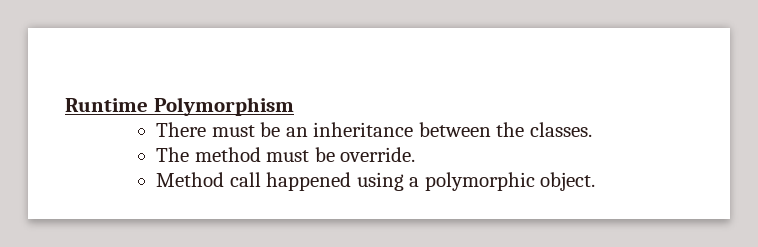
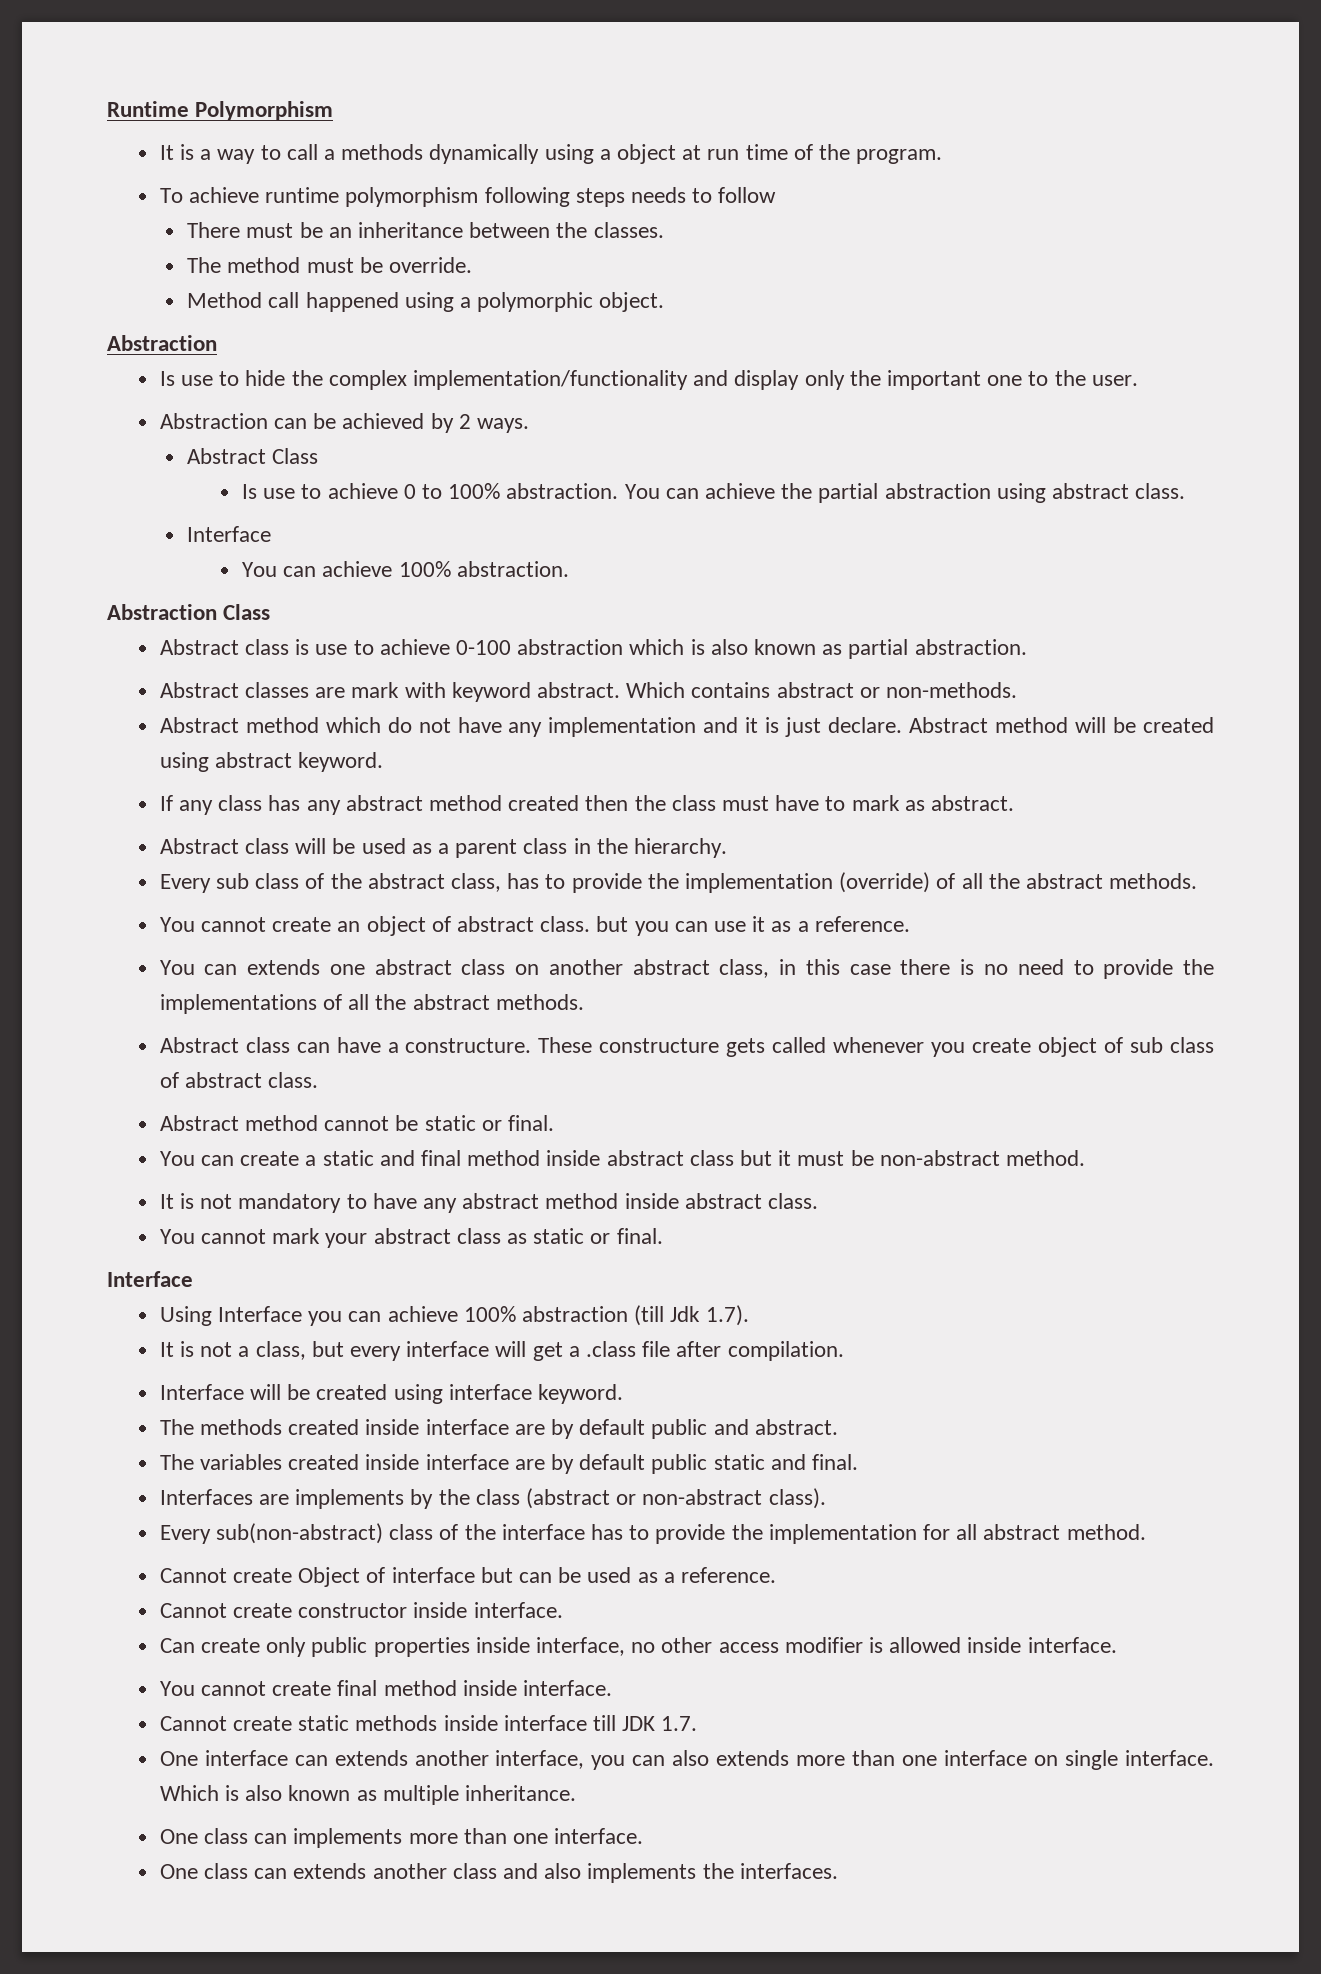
+ It is a way to call a methods dynamically using a object at run time of the program.
+ To achieve runtime polymorphism following steps needs to follow
  Method call happened using a polymorphic object.
+ Abstraction
+ Is use to hide the complex implementation/functionality and display only the important one to the user.
+ Abstraction can be achieved by 2 ways.
+ Abstract Class
+ Is use to achieve 0 to 100% abstraction. You can achieve the partial abstraction using abstract class.
+ Interface
+ You can achieve 100% abstraction.
+ Abstraction Class
+ Abstract class is use to achieve 0-100 abstraction which is also known as partial abstraction.
+ Abstract classes are mark with keyword abstract. Which contains abstract or non-methods.
+ Abstract method which do not have any implementation and it is just declare. Abstract method will be created using abstract keyword.
+ If any class has any abstract method created then the class must have to mark as abstract.
+ Abstract class will be used as a parent class in the hierarchy.
+ Every sub class of the abstract class, has to provide the implementation (override) of all the abstract methods.
+ You cannot create an object of abstract class. but you can use it as a reference.
+ You can extends one abstract class on another abstract class, in this case there is no need to provide the implementations of all the abstract methods.
+ Abstract class can have a constructure. These constructure gets called whenever you create object of sub class of abstract class.
+ Abstract method cannot be static or final.
+ You can create a static and final method inside abstract class but it must be non-abstract method.
+ It is not mandatory to have any abstract method inside abstract class.
+ You cannot mark your abstract class as static or final.
+ Interface
+ Using Interface you can achieve 100% abstraction (till Jdk 1.7).
+ It is not a class, but every interface will get a .class file after compilation.
+ Interface will be created using interface keyword.
+ The methods created inside interface are by default public and abstract.
+ The variables created inside interface are by default public static and final.
+ Interfaces are implements by the class (abstract or non-abstract class).
+ Every sub(non-abstract) class of the interface has to provide the implementation for all abstract method.
+ Cannot create Object of interface but can be used as a reference.
+ Cannot create constructor inside interface.
+ Can create only public properties inside interface, no other access modifier is allowed inside interface.
+ You cannot create final method inside interface.
+ Cannot create static methods inside interface till JDK 1.7.
+ One interface can extends another interface, you can also extends more than one interface on single interface. Which is also known as multiple inheritance.
+ One class can implements more than one interface.
+ One class can extends another class and also implements the interfaces.

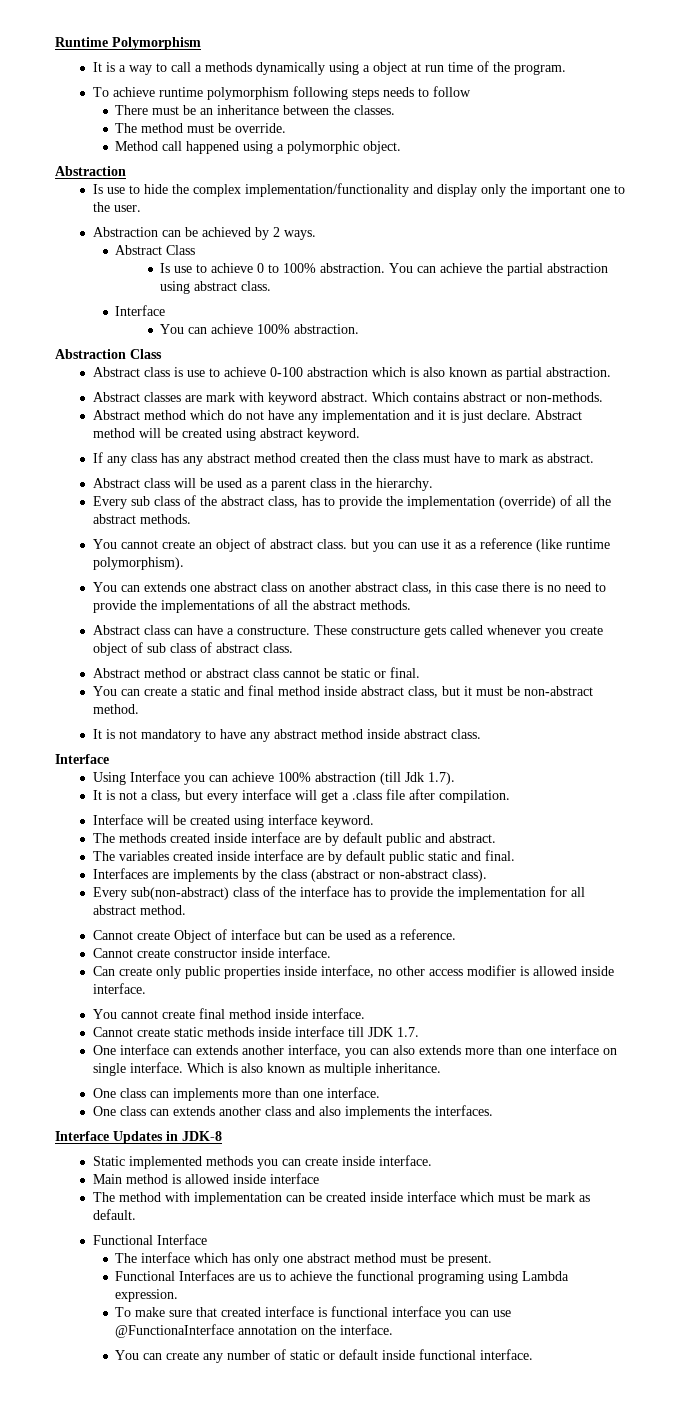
- You cannot create an object of abstract class. but you can use it as a reference.
+ You cannot create an object of abstract class. but you can use it as a reference (like runtime polymorphism).
- Abstract method cannot be static or final.
+ Abstract method or abstract class cannot be static or final.
- You can create a static and final method inside abstract class but it must be non-abstract method.
+ You can create a static and final method inside abstract class, but it must be non-abstract method.
- You cannot mark your abstract class as static or final.
+ Interface Updates in JDK-8
+ Static implemented methods you can create inside interface.
+ Main method is allowed inside interface
+ The method with implementation can be created inside interface which must be mark as default.
+ Functional Interface
+ The interface which has only one abstract method must be present.
+ Functional Interfaces are us to achieve the functional programing using Lambda expression.
+ To make sure that created interface is functional interface you can use @FunctionaInterface annotation on the interface.
+ You can create any number of static or default inside functional interface.

